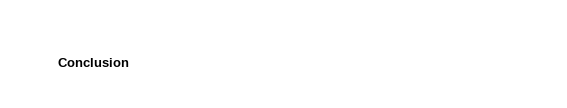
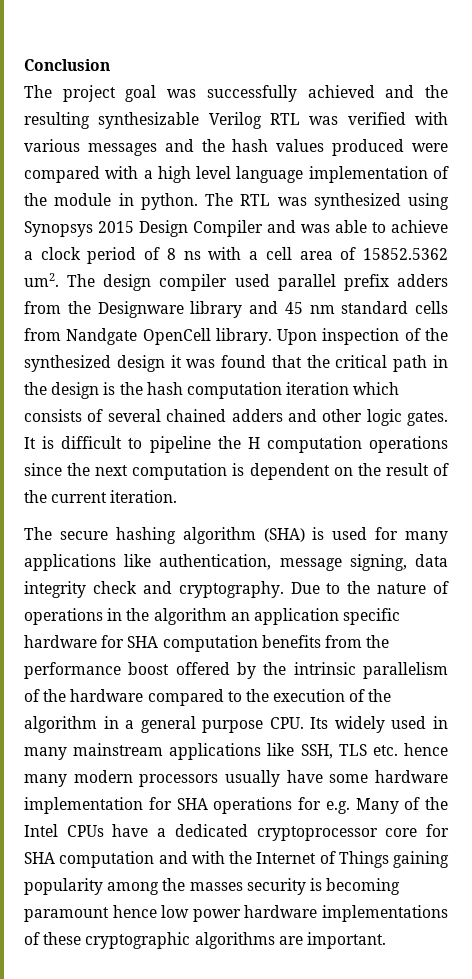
+ The project goal was successfully achieved and the resulting synthesizable Verilog RTL was verified with various messages and the hash values produced were compared with a high level language implementation of the module in python. The RTL was synthesized using Synopsys 2015 Design Compiler and was able to achieve a clock period of 8 ns with a cell area of 15852.5362 um2. The design compiler used parallel prefix adders from the Designware library and 45 nm standard cells from Nandgate OpenCell library. Upon inspection of the synthesized design it was found that the critical path in the design is the hash computation iteration which consists of several chained adders and other logic gates. It is difficult to pipeline the H computation operations since the next computation is dependent on the result of the current iteration.
+ The secure hashing algorithm (SHA) is used for many applications like authentication, message signing, data integrity check and cryptography. Due to the nature of operations in the algorithm an application specific hardware for SHA computation benefits from the performance boost offered by the intrinsic parallelism of the hardware compared to the execution of the algorithm in a general purpose CPU. Its widely used in many mainstream applications like SSH, TLS etc. hence many modern processors usually have some hardware implementation for SHA operations for e.g. Many of the Intel CPUs have a dedicated cryptoprocessor core for SHA computation and with the Internet of Things gaining popularity among the masses security is becoming paramount hence low power hardware implementations of these cryptographic algorithms are important.

